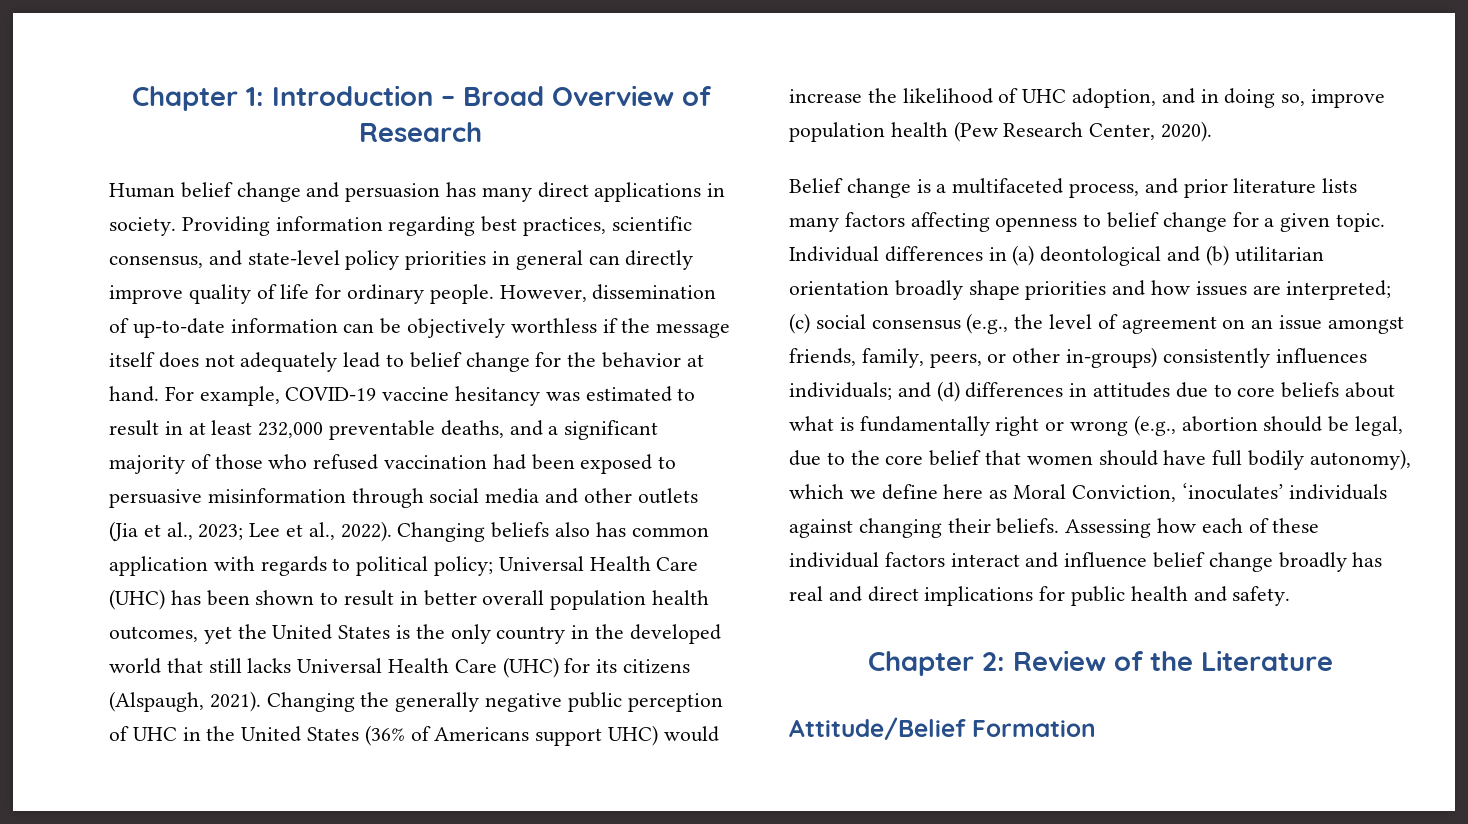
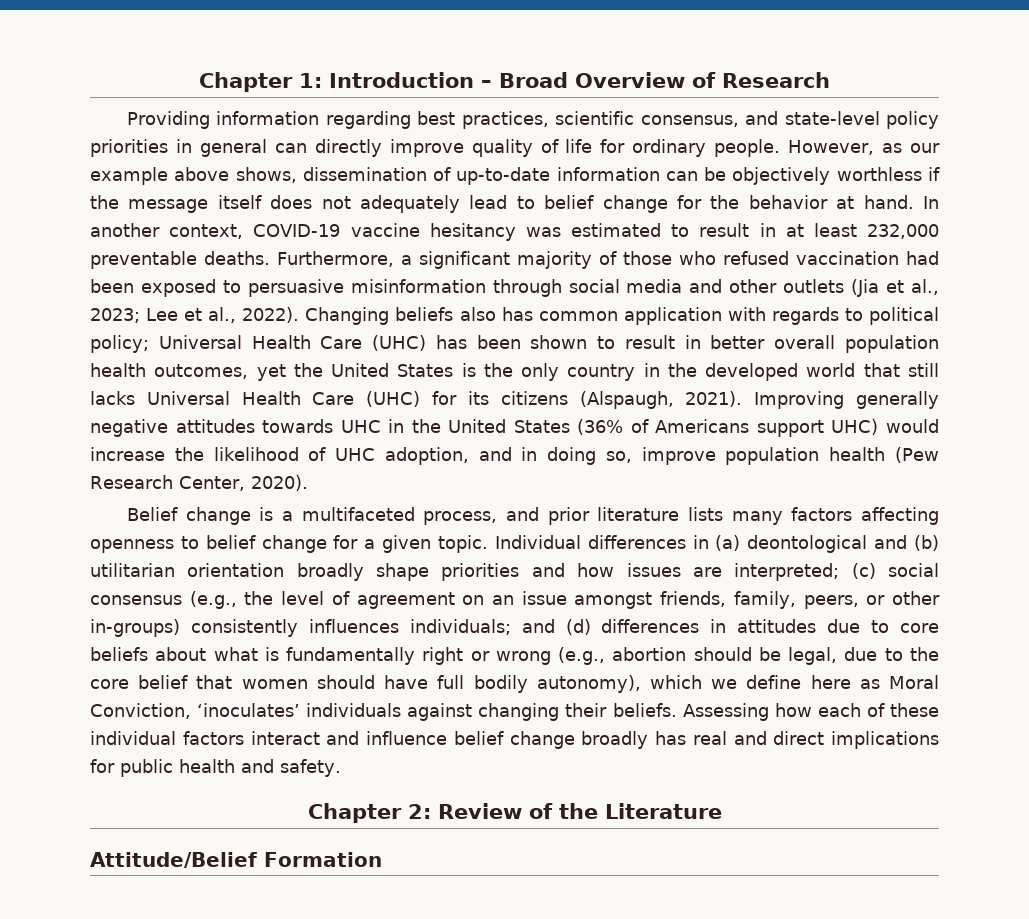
- Human belief change and persuasion has many direct applications in society.
- However, dissemination of up-to-date information can be objectively worthless if the message itself does not adequately lead to belief change for the behavior at hand.
+ However, as our example above shows, dissemination of up-to-date information can be objectively worthless if the message itself does not adequately lead to belief change for the behavior at hand.
- For example, COVID-19 vaccine hesitancy was estimated to result in at least 232,000 preventable deaths, and a significant majority of those who refused vaccination had been exposed to persuasive misinformation through social media and other outlets (Jia et al., 2023; Lee et al., 2022).
+ In another context, COVID-19 vaccine hesitancy was estimated to result in at least 232,000 preventable deaths. Furthermore, a significant majority of those who refused vaccination had been exposed to persuasive misinformation through social media and other outlets (Jia et al., 2023; Lee et al., 2022).
- Changing the generally negative public perception of UHC in the United States (36% of Americans support UHC) would increase the likelihood of UHC adoption, and in doing so, improve population health (Pew Research Center, 2020).
+ Improving generally negative attitudes towards UHC in the United States (36% of Americans support UHC) would increase the likelihood of UHC adoption, and in doing so, improve population health (Pew Research Center, 2020).

